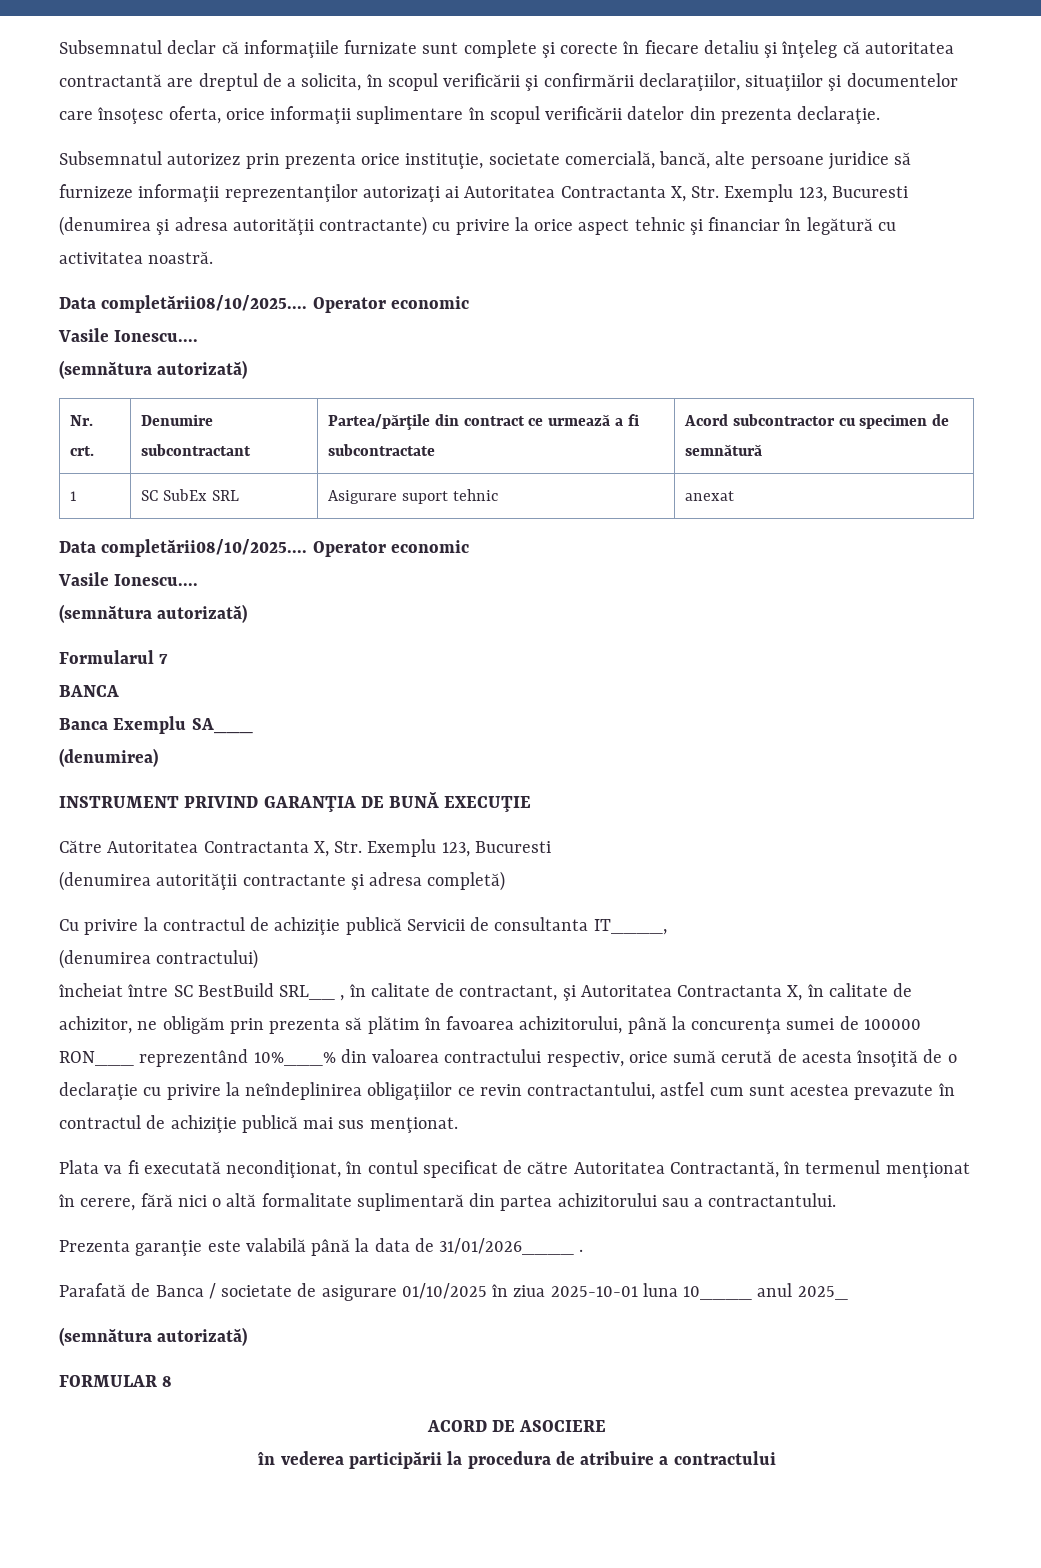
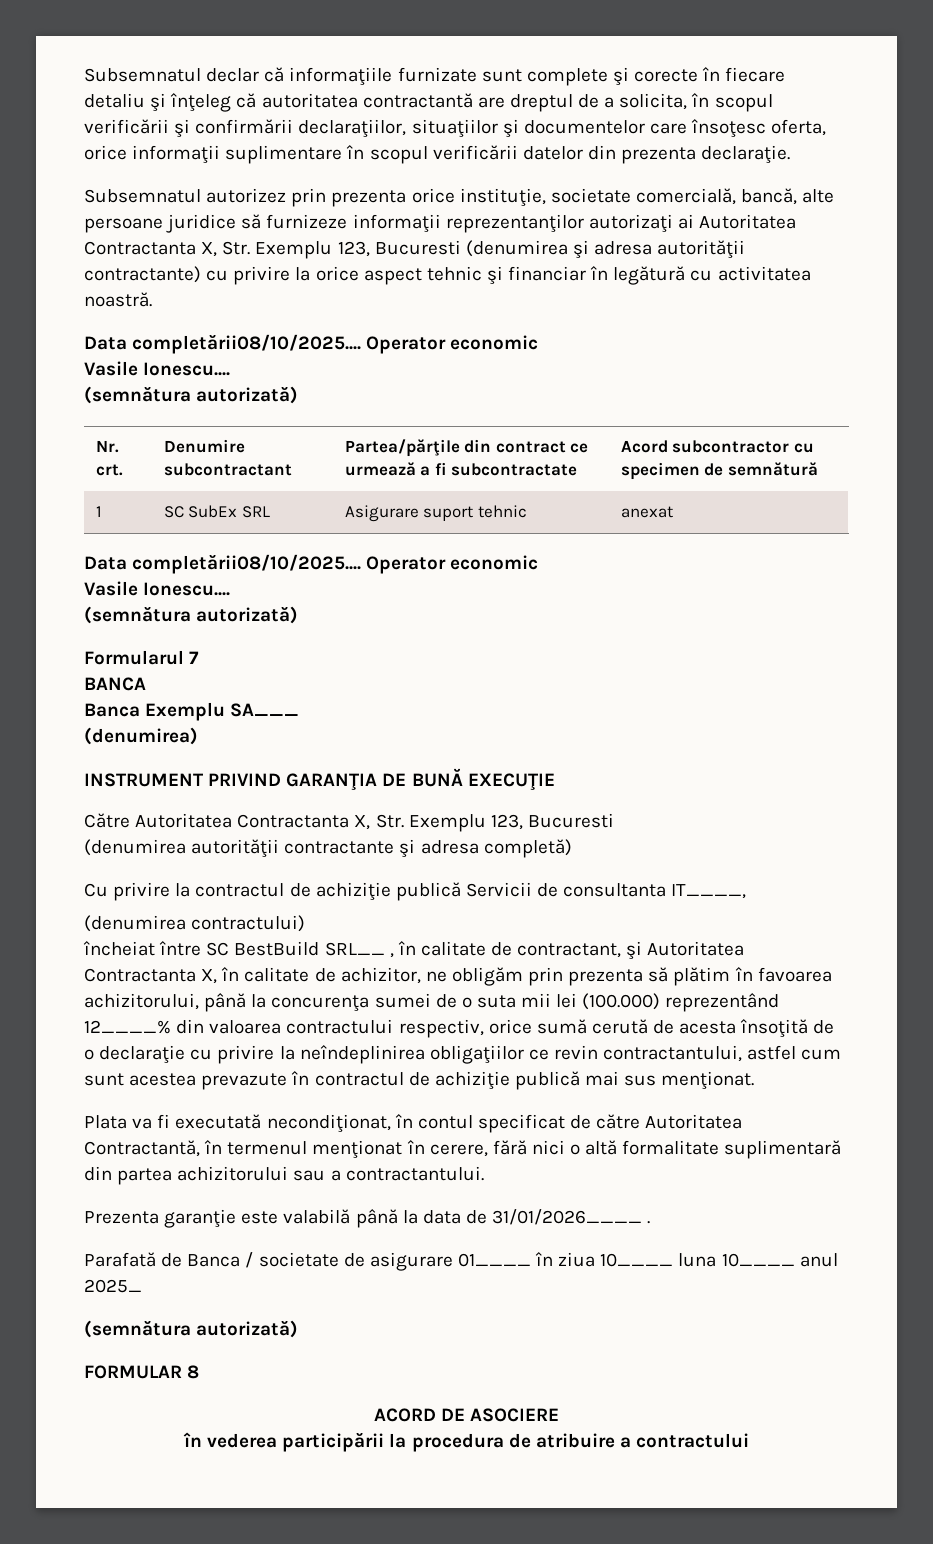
- încheiat între SC BestBuild SRL__ , în calitate de contractant, şi Autoritatea Contractanta X, în calitate de achizitor, ne obligăm prin prezenta să plătim în favoarea achizitorului, până la concurenţa sumei de 100000 RON___ reprezentând 10%___% din valoarea contractului respectiv, orice sumă cerută de acesta însoţită de o declaraţie cu privire la neîndeplinirea obligaţiilor ce revin contractantului, astfel cum sunt acestea prevazute în contractul de achiziţie publică mai sus menţionat.
+ încheiat între SC BestBuild SRL__ , în calitate de contractant, şi Autoritatea Contractanta X, în calitate de achizitor, ne obligăm prin prezenta să plătim în favoarea achizitorului, până la concurenţa sumei de o suta mii lei (100.000) reprezentând 12____% din valoarea contractului respectiv, orice sumă cerută de acesta însoţită de o declaraţie cu privire la neîndeplinirea obligaţiilor ce revin contractantului, astfel cum sunt acestea prevazute în contractul de achiziţie publică mai sus menţionat.
- Parafată de Banca / societate de asigurare 01/10/2025 în ziua 2025-10-01 luna 10____ anul 2025_
+ Parafată de Banca / societate de asigurare 01____ în ziua 10____ luna 10____ anul 2025_

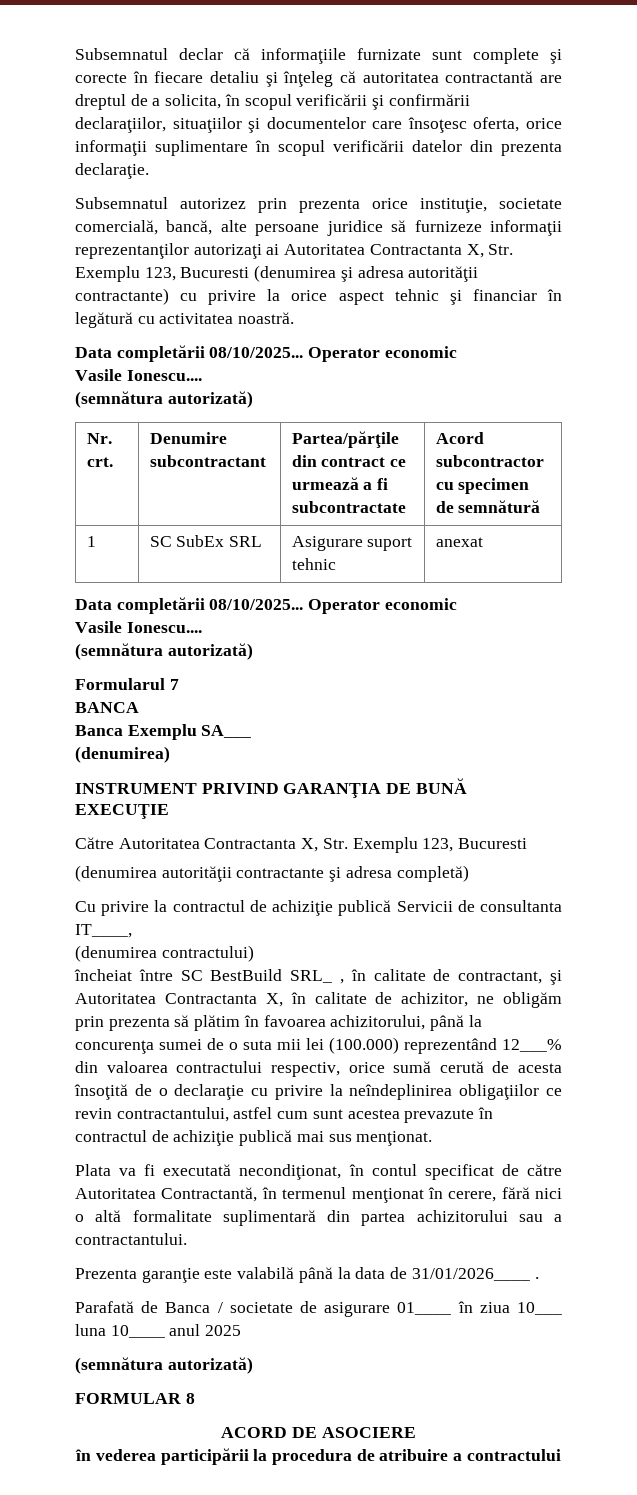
  Subsemnatul autorizez prin prezenta orice instituţie, societate comercială, bancă, alte persoane juridice să furnizeze informaţii reprezentanţilor autorizaţi ai Autoritatea Contractanta X, Str. Exemplu 123, Bucuresti (denumirea şi adresa autorităţii contractante) cu privire la orice aspect tehnic şi financiar în legătură cu activitatea noastră.
- Data completării08/10/2025....
+ Data completării 08/10/2025...
  1 | SC SubEx SRL | Asigurare suport tehnic | anexat
- Data completării08/10/2025....
+ Data completării 08/10/2025...
- încheiat între SC BestBuild SRL__ , în calitate de contractant, şi Autoritatea Contractanta X, în calitate de achizitor, ne obligăm prin prezenta să plătim în favoarea achizitorului, până la concurenţa sumei de o suta mii lei (100.000) reprezentând 12____% din valoarea contractului respectiv, orice sumă cerută de acesta însoţită de o declaraţie cu privire la neîndeplinirea obligaţiilor ce revin contractantului, astfel cum sunt acestea prevazute în contractul de achiziţie publică mai sus menţionat.
+ încheiat între SC BestBuild SRL_ , în calitate de contractant, şi Autoritatea Contractanta X, în calitate de achizitor, ne obligăm prin prezenta să plătim în favoarea achizitorului, până la concurenţa sumei de o suta mii lei (100.000) reprezentând 12___% din valoarea contractului respectiv, orice sumă cerută de acesta însoţită de o declaraţie cu privire la neîndeplinirea obligaţiilor ce revin contractantului, astfel cum sunt acestea prevazute în contractul de achiziţie publică mai sus menţionat.
- Parafată de Banca / societate de asigurare 01____ în ziua 10____ luna 10____ anul 2025_
+ Parafată de Banca / societate de asigurare 01____ în ziua 10___ luna 10____ anul 2025

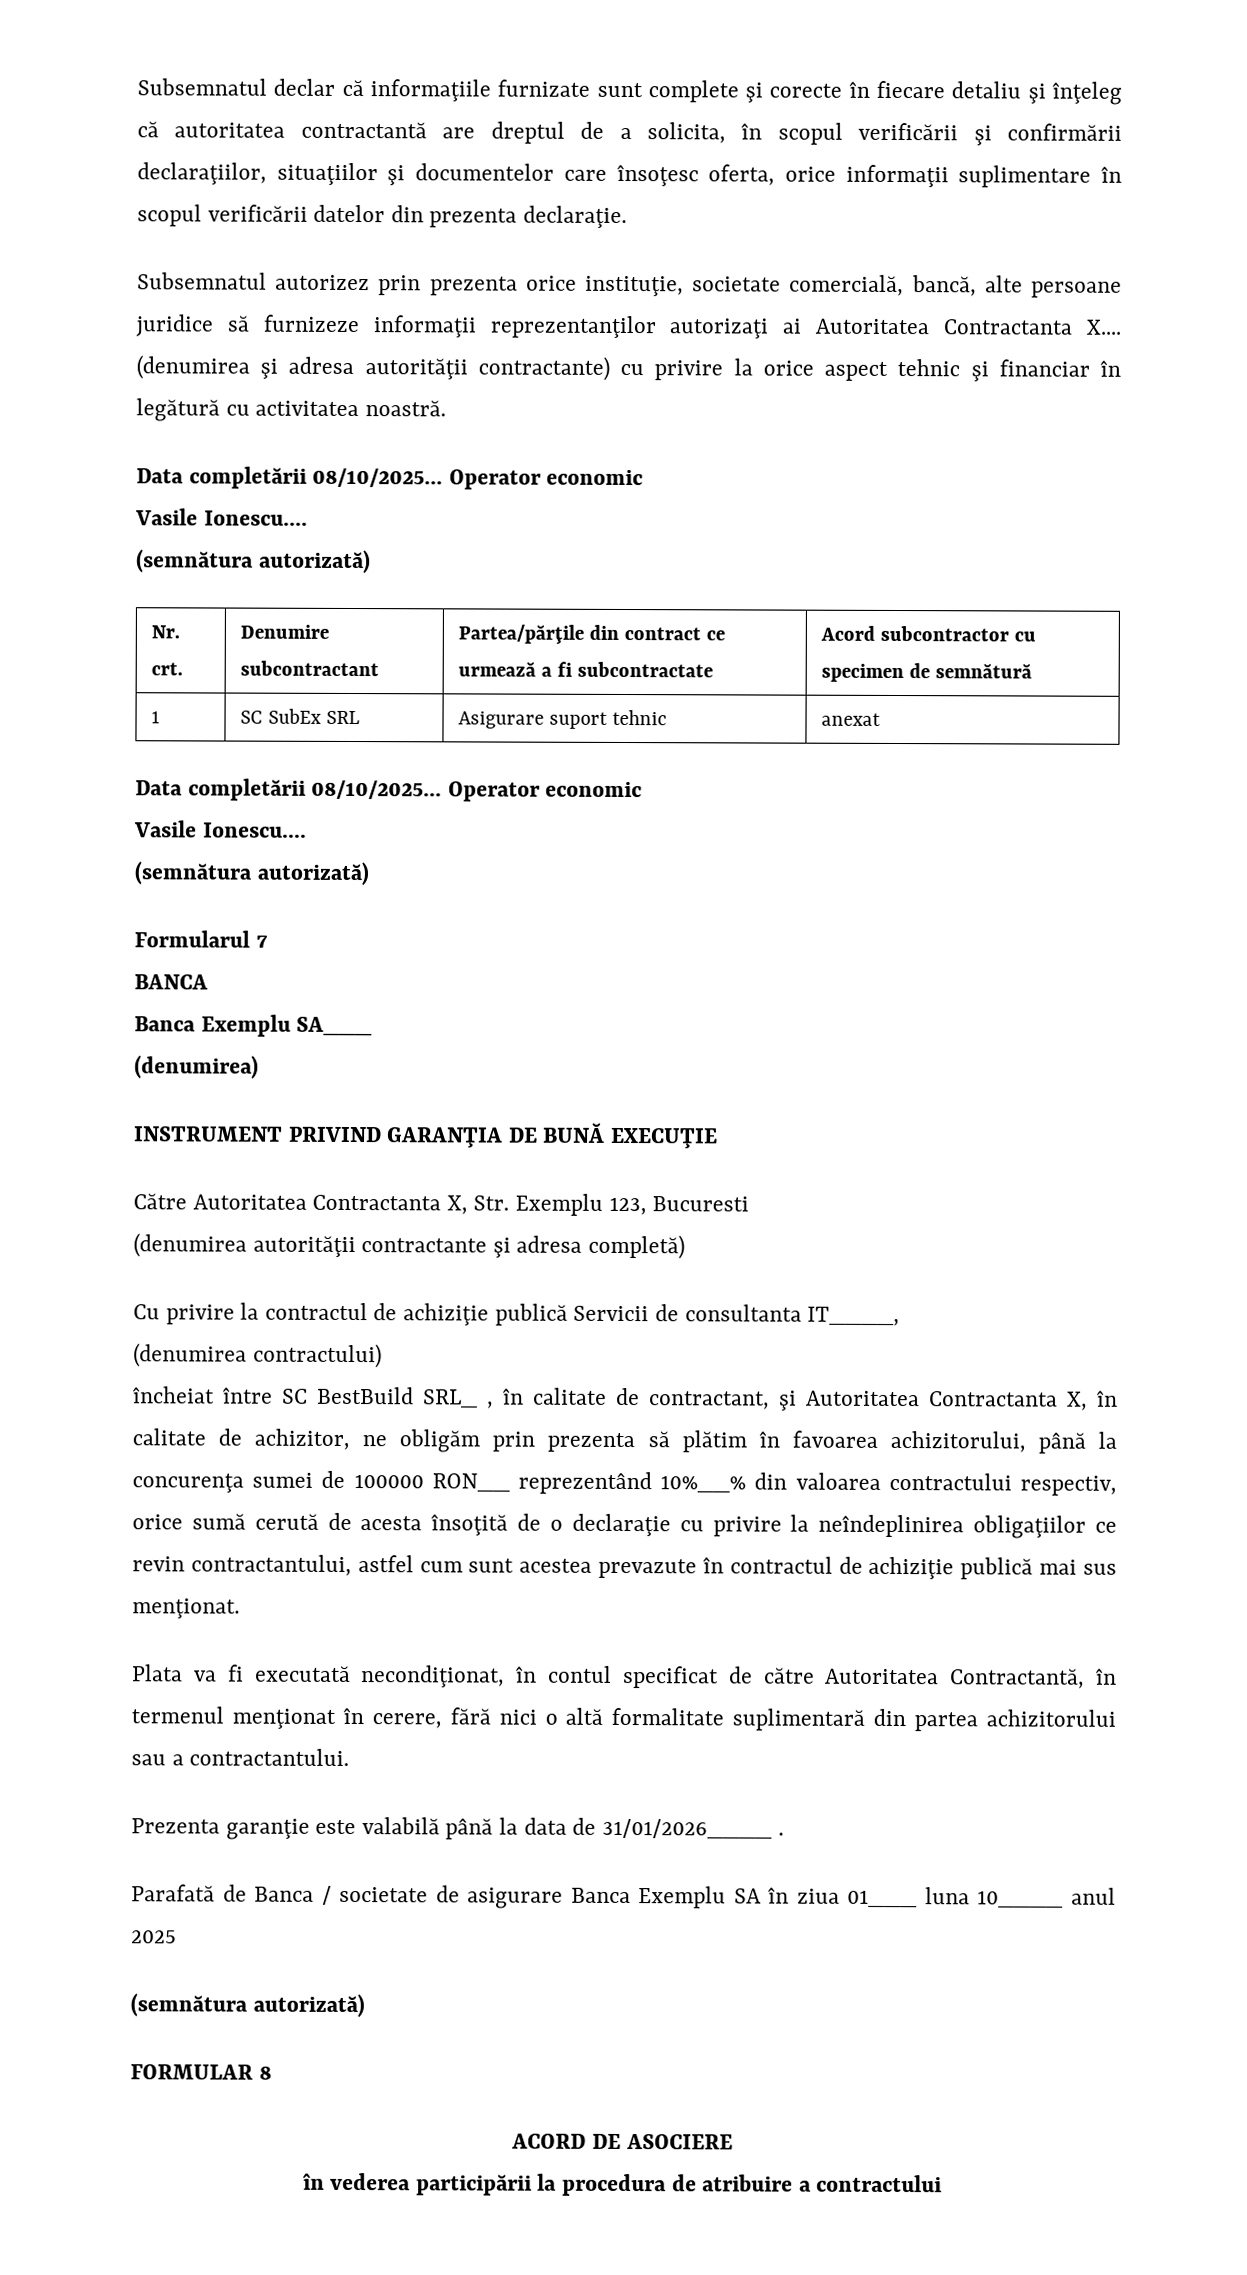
- Subsemnatul autorizez prin prezenta orice instituţie, societate comercială, bancă, alte persoane juridice să furnizeze informaţii reprezentanţilor autorizaţi ai Autoritatea Contractanta X, Str. Exemplu 123, Bucuresti (denumirea şi adresa autorităţii contractante) cu privire la orice aspect tehnic şi financiar în legătură cu activitatea noastră.
+ Subsemnatul autorizez prin prezenta orice instituţie, societate comercială, bancă, alte persoane juridice să furnizeze informaţii reprezentanţilor autorizaţi ai Autoritatea Contractanta X.... (denumirea şi adresa autorităţii contractante) cu privire la orice aspect tehnic şi financiar în legătură cu activitatea noastră.
- încheiat între SC BestBuild SRL_ , în calitate de contractant, şi Autoritatea Contractanta X, în calitate de achizitor, ne obligăm prin prezenta să plătim în favoarea achizitorului, până la concurenţa sumei de o suta mii lei (100.000) reprezentând 12___% din valoarea contractului respectiv, orice sumă cerută de acesta însoţită de o declaraţie cu privire la neîndeplinirea obligaţiilor ce revin contractantului, astfel cum sunt acestea prevazute în contractul de achiziţie publică mai sus menţionat.
+ încheiat între SC BestBuild SRL_ , în calitate de contractant, şi Autoritatea Contractanta X, în calitate de achizitor, ne obligăm prin prezenta să plătim în favoarea achizitorului, până la concurenţa sumei de 100000 RON__ reprezentând 10%__% din valoarea contractului respectiv, orice sumă cerută de acesta însoţită de o declaraţie cu privire la neîndeplinirea obligaţiilor ce revin contractantului, astfel cum sunt acestea prevazute în contractul de achiziţie publică mai sus menţionat.
- Parafată de Banca / societate de asigurare 01____ în ziua 10___ luna 10____ anul 2025
+ Parafată de Banca / societate de asigurare Banca Exemplu SA în ziua 01___ luna 10____ anul 2025

